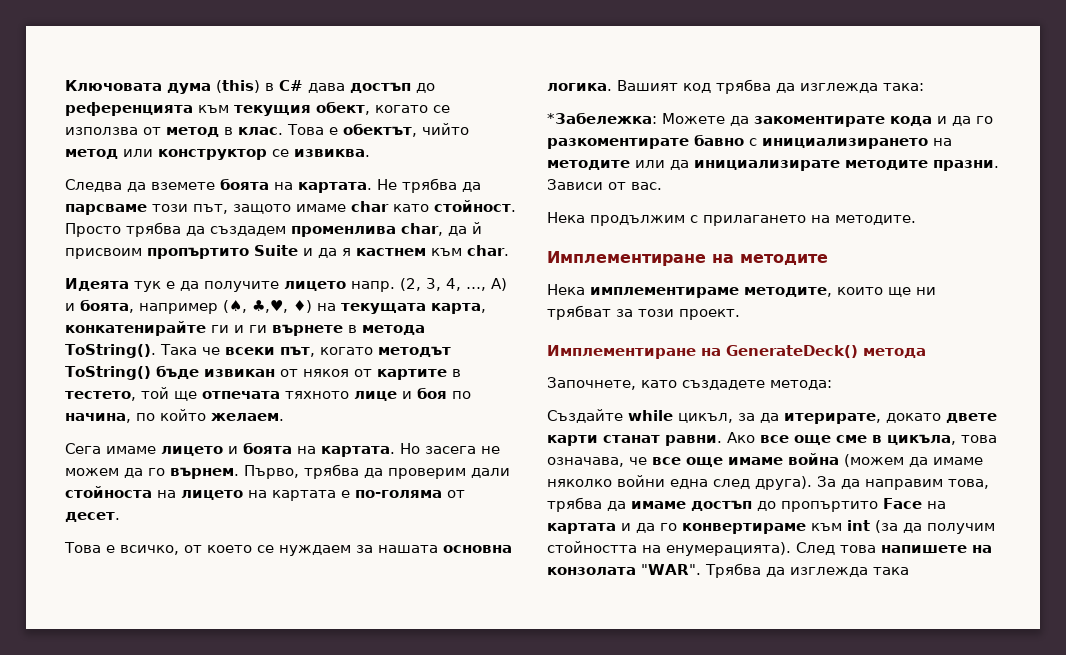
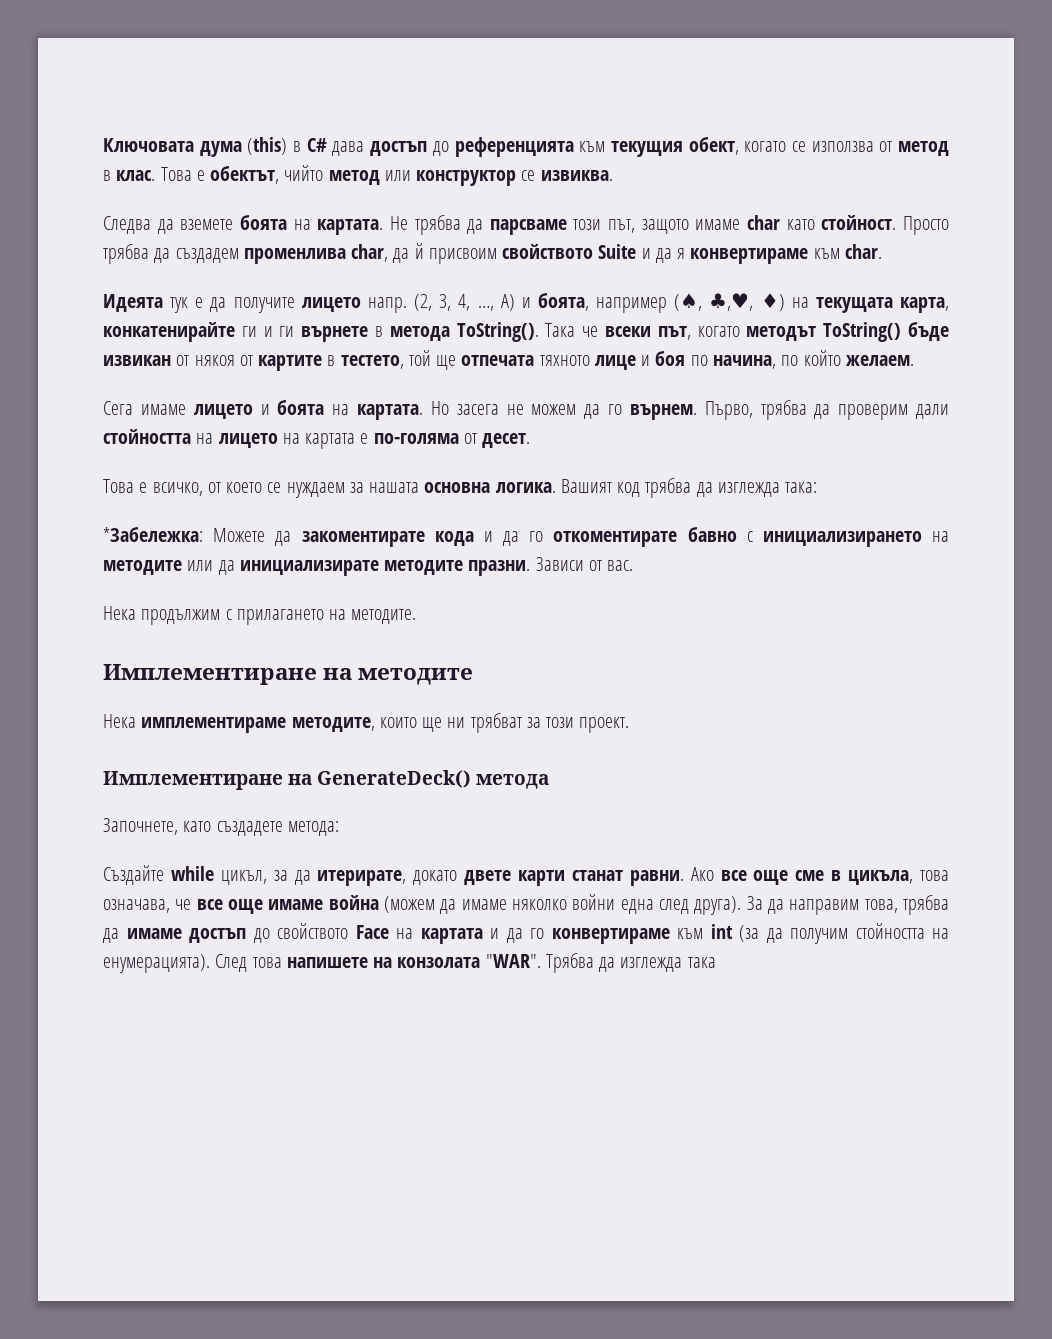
- Просто трябва да създадем променлива char, да й присвоим пропъртито Suite и да я кастнем към char.
+ Просто трябва да създадем променлива char, да й присвоим свойството Suite и да я конвертираме към char.
- Първо, трябва да проверим дали стойноста на лицето на картата е по-голяма от десет.
+ Първо, трябва да проверим дали стойността на лицето на картата е по-голяма от десет.
- *Забележка: Можете да закоментирате кода и да го разкоментирате бавно с инициализирането на методите или да инициализирате методите празни.
+ *Забележка: Можете да закоментирате кода и да го откоментирате бавно с инициализирането на методите или да инициализирате методите празни.
- За да направим това, трябва да имаме достъп до пропъртито Face на картата и да го конвертираме към int (за да получим стойността на енумерацията).
+ За да направим това, трябва да имаме достъп до свойството Face на картата и да го конвертираме към int (за да получим стойността на енумерацията).

